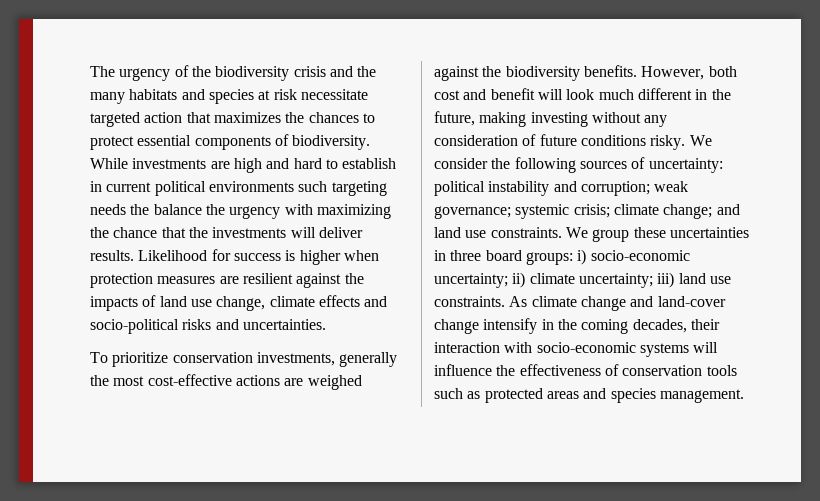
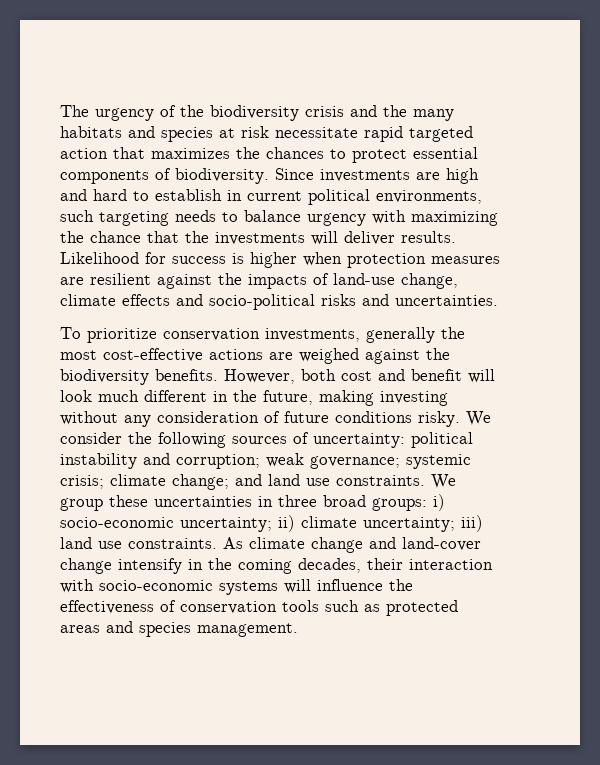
- The urgency of the biodiversity crisis and the many habitats and species at risk necessitate targeted action that maximizes the chances to protect essential components of biodiversity.
+ The urgency of the biodiversity crisis and the many habitats and species at risk necessitate rapid targeted action that maximizes the chances to protect essential components of biodiversity.
- While investments are high and hard to establish in current political environments such targeting needs the balance the urgency with maximizing the chance that the investments will deliver results.
+ Since investments are high and hard to establish in current political environments, such targeting needs to balance urgency with maximizing the chance that the investments will deliver results.
- Likelihood for success is higher when protection measures are resilient against the impacts of land use change, climate effects and socio-political risks and uncertainties.
+ Likelihood for success is higher when protection measures are resilient against the impacts of land-use change, climate effects and socio-political risks and uncertainties.
- We group these uncertainties in three board groups: i) socio-economic uncertainty; ii) climate uncertainty; iii) land use constraints.
+ We group these uncertainties in three broad groups: i) socio-economic uncertainty; ii) climate uncertainty; iii) land use constraints.

